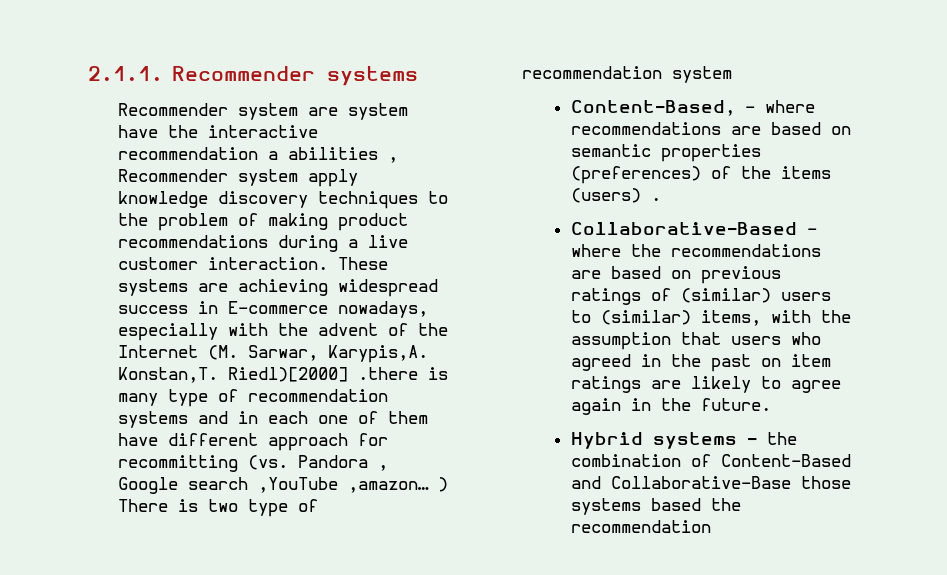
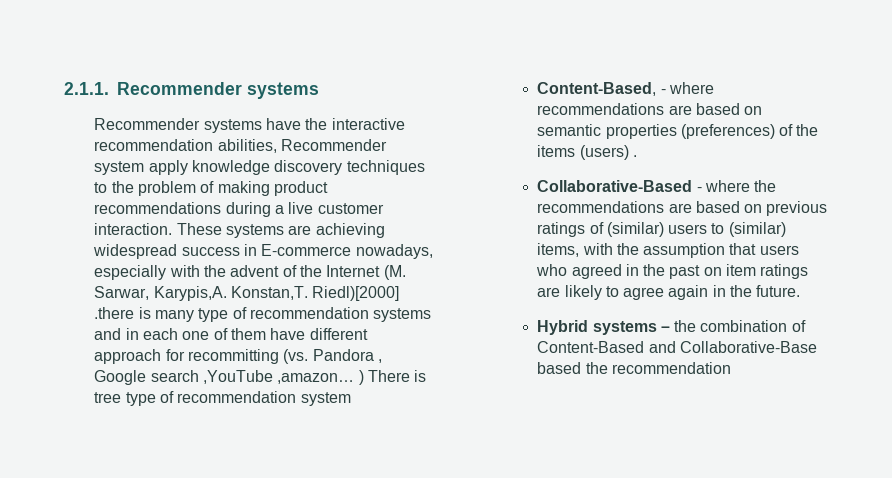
- Recommender system are system have the interactive recommendation a abilities , Recommender system apply knowledge discovery techniques to the problem of making product recommendations during a live customer interaction.
+ Recommender systems have the interactive recommendation abilities, Recommender system apply knowledge discovery techniques to the problem of making product recommendations during a live customer interaction.
- Riedl)[2000] .there is many type of recommendation systems and in each one of them have different approach for recommitting (vs. Pandora , Google search ,YouTube ,amazon… ) There is two type of recommendation system
+ Riedl)[2000] .there is many type of recommendation systems and in each one of them have different approach for recommitting (vs. Pandora , Google search ,YouTube ,amazon… ) There is tree type of recommendation system
- Hybrid systems – the combination of Content-Based and Collaborative-Base those systems based the recommendation
+ Hybrid systems – the combination of Content-Based and Collaborative-Base based the recommendation

